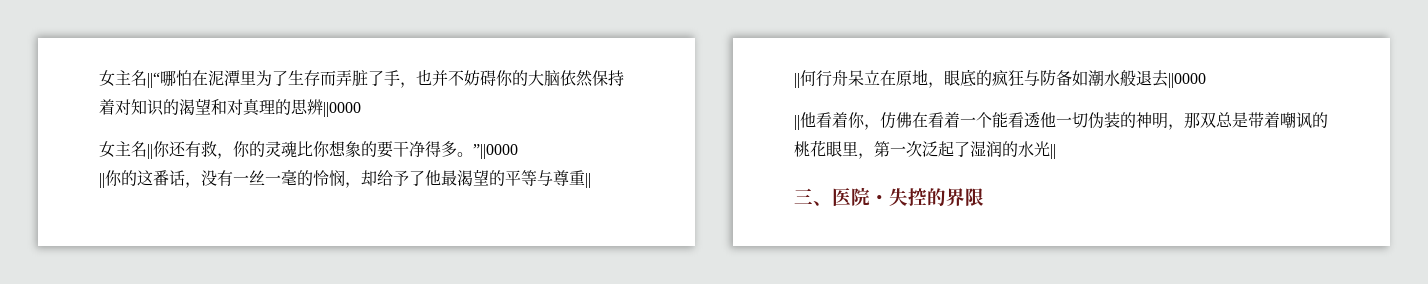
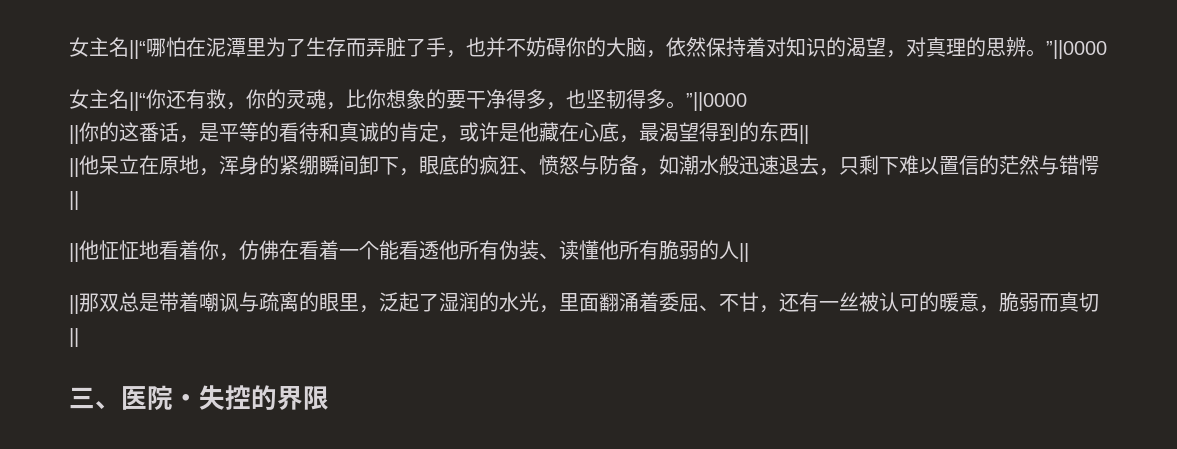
- 女主名||“哪怕在泥潭里为了生存而弄脏了手，也并不妨碍你的大脑依然保持着对知识的渴望和对真理的思辨||0000
- 女主名||你还有救，你的灵魂比你想象的要干净得多。”||0000
+ 女主名||“哪怕在泥潭里为了生存而弄脏了手，也并不妨碍你的大脑，依然保持着对知识的渴望，对真理的思辨。”||0000
+ 女主名||“你还有救，你的灵魂，比你想象的要干净得多，也坚韧得多。”||0000
- ||你的这番话，没有一丝一毫的怜悯，却给予了他最渴望的平等与尊重||
- ||何行舟呆立在原地，眼底的疯狂与防备如潮水般退去||0000
- ||他看着你，仿佛在看着一个能看透他一切伪装的神明，那双总是带着嘲讽的桃花眼里，第一次泛起了湿润的水光||
+ ||你的这番话，是平等的看待和真诚的肯定，或许是他藏在心底，最渴望得到的东西||
+ ||他呆立在原地，浑身的紧绷瞬间卸下，眼底的疯狂、愤怒与防备，如潮水般迅速退去，只剩下难以置信的茫然与错愕||
+ ||他怔怔地看着你，仿佛在看着一个能看透他所有伪装、读懂他所有脆弱的人||
+ ||那双总是带着嘲讽与疏离的眼里，泛起了湿润的水光，里面翻涌着委屈、不甘，还有一丝被认可的暖意，脆弱而真切||

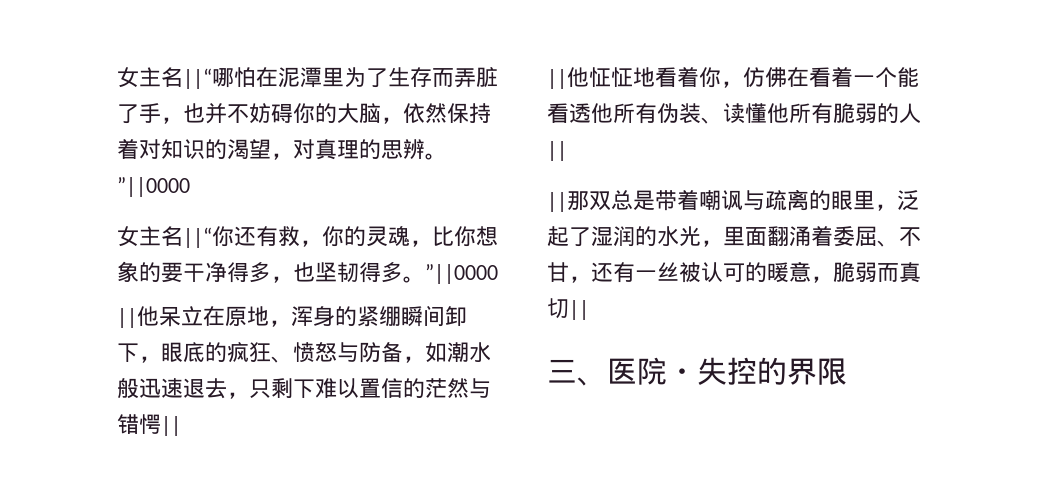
- ||你的这番话，是平等的看待和真诚的肯定，或许是他藏在心底，最渴望得到的东西||

